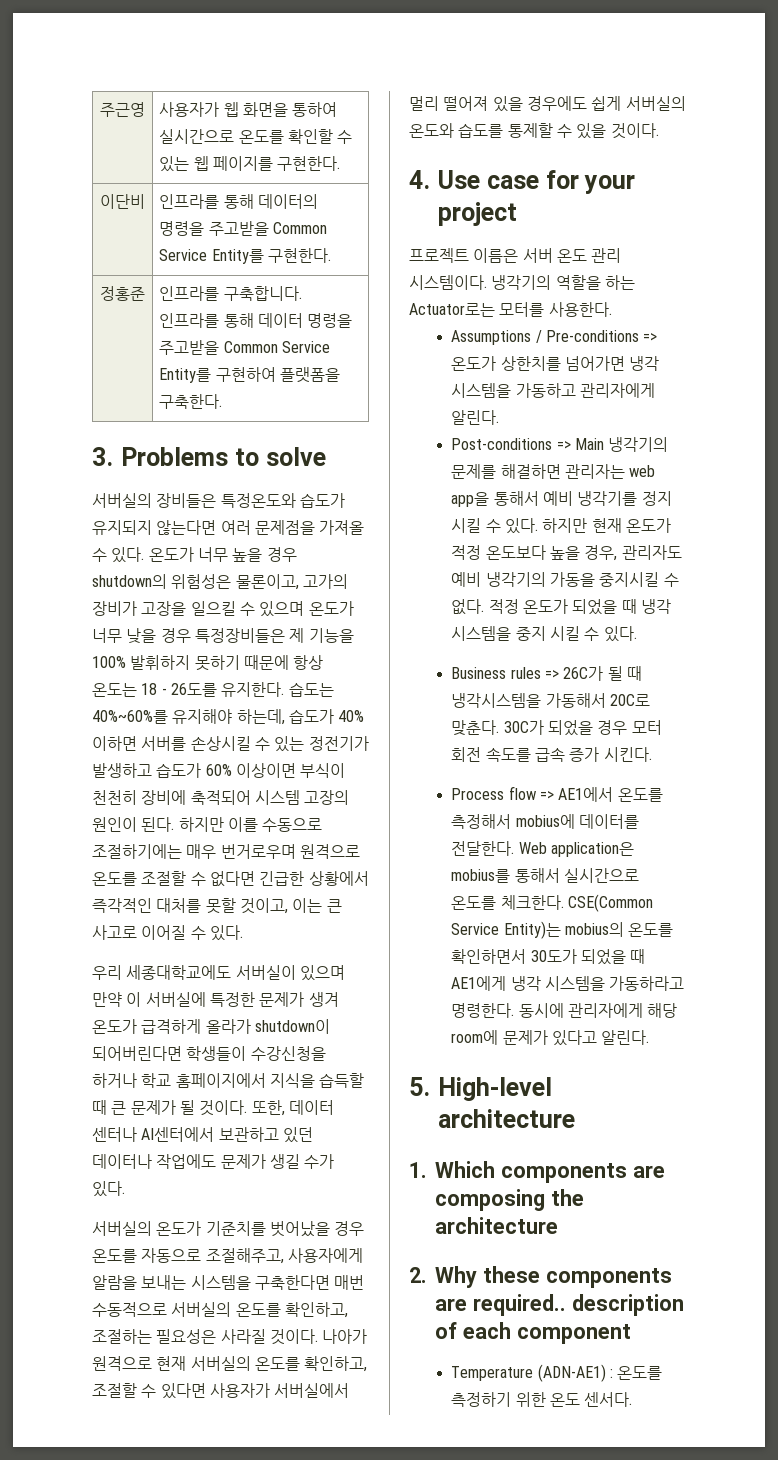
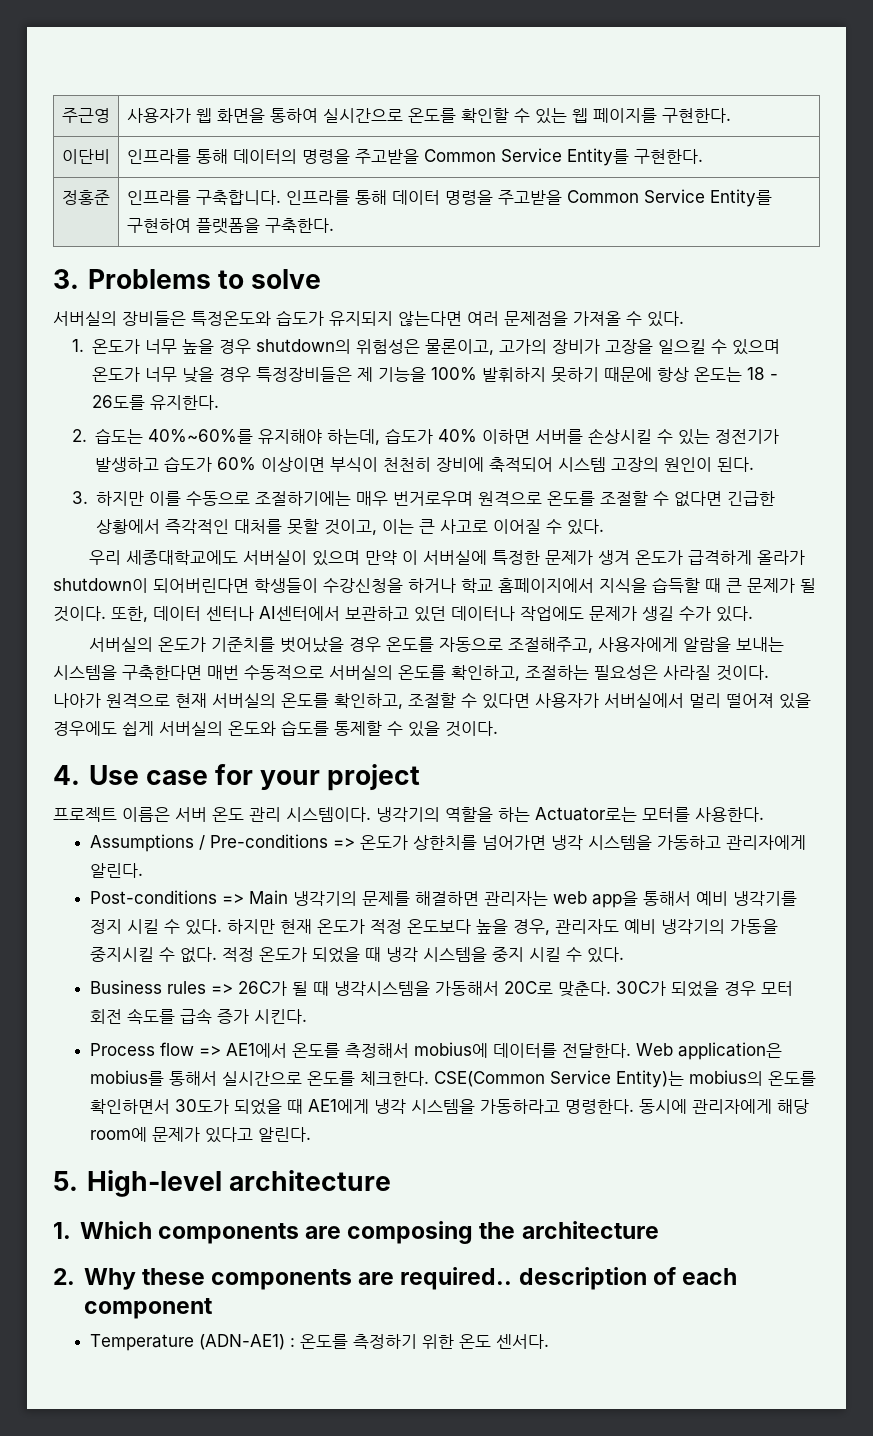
- 서버실의 장비들은 특정온도와 습도가 유지되지 않는다면 여러 문제점을 가져올 수 있다. 온도가 너무 높을 경우 shutdown의 위험성은 물론이고, 고가의 장비가 고장을 일으킬 수 있으며 온도가 너무 낮을 경우 특정장비들은 제 기능을 100% 발휘하지 못하기 때문에 항상 온도는 18 - 26도를 유지한다. 습도는 40%~60%를 유지해야 하는데, 습도가 40% 이하면 서버를 손상시킬 수 있는 정전기가 발생하고 습도가 60% 이상이면 부식이 천천히 장비에 축적되어 시스템 고장의 원인이 된다. 하지만 이를 수동으로 조절하기에는 매우 번거로우며 원격으로 온도를 조절할 수 없다면 긴급한 상황에서 즉각적인 대처를 못할 것이고, 이는 큰 사고로 이어질 수 있다.
+ 서버실의 장비들은 특정온도와 습도가 유지되지 않는다면 여러 문제점을 가져올 수 있다.
+ 1. 온도가 너무 높을 경우 shutdown의 위험성은 물론이고, 고가의 장비가 고장을 일으킬 수 있으며 온도가 너무 낮을 경우 특정장비들은 제 기능을 100% 발휘하지 못하기 때문에 항상 온도는 18 - 26도를 유지한다.
+ 2. 습도는 40%~60%를 유지해야 하는데, 습도가 40% 이하면 서버를 손상시킬 수 있는 정전기가 발생하고 습도가 60% 이상이면 부식이 천천히 장비에 축적되어 시스템 고장의 원인이 된다.
+ 3. 하지만 이를 수동으로 조절하기에는 매우 번거로우며 원격으로 온도를 조절할 수 없다면 긴급한 상황에서 즉각적인 대처를 못할 것이고, 이는 큰 사고로 이어질 수 있다.

